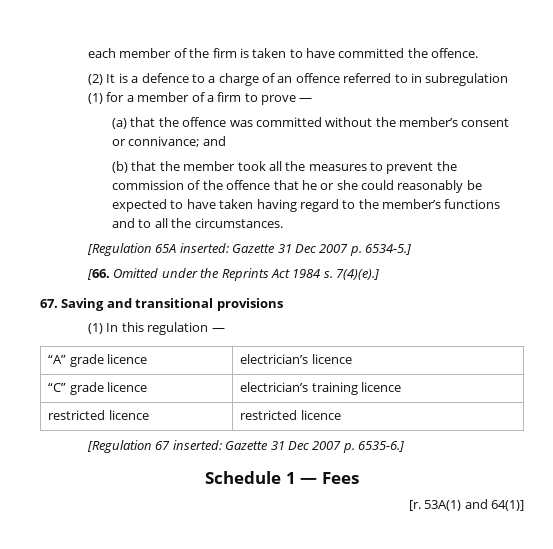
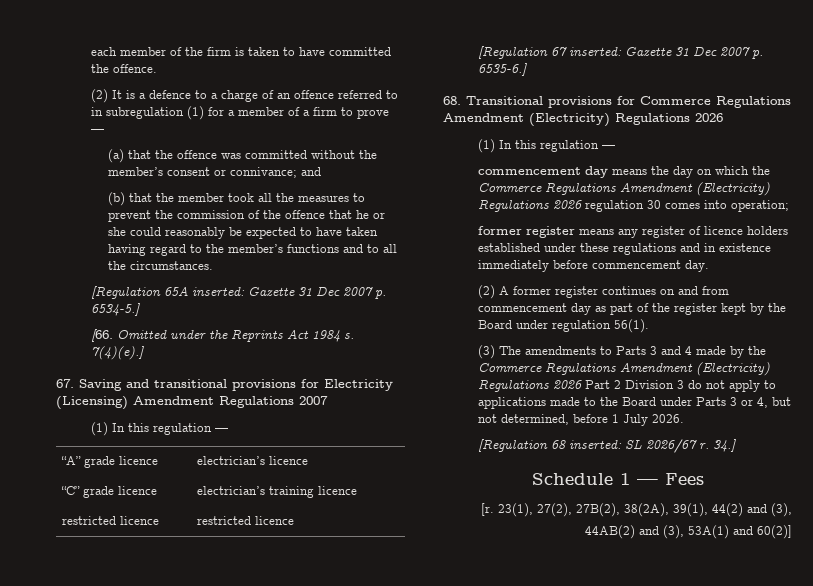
- 67. Saving and transitional provisions
+ 67. Saving and transitional provisions for Electricity (Licensing) Amendment Regulations 2007
+ 68. Transitional provisions for Commerce Regulations Amendment (Electricity) Regulations 2026
+ (1) In this regulation —
+ commencement day means the day on which the Commerce Regulations Amendment (Electricity) Regulations 2026 regulation 30 comes into operation;
+ former register means any register of licence holders established under these regulations and in existence immediately before commencement day.
+ (2) A former register continues on and from commencement day as part of the register kept by the Board under regulation 56(1).
+ (3) The amendments to Parts 3 and 4 made by the Commerce Regulations Amendment (Electricity) Regulations 2026 Part 2 Division 3 do not apply to applications made to the Board under Parts 3 or 4, but not determined, before 1 July 2026.
+ [Regulation 68 inserted: SL 2026/67 r. 34.]
- 53A(1) and 64(1)]
+ 23(1), 27(2), 27B(2), 38(2A), 39(1), 44(2) and (3),
+ 44AB(2) and (3), 53A(1) and 60(2)]

